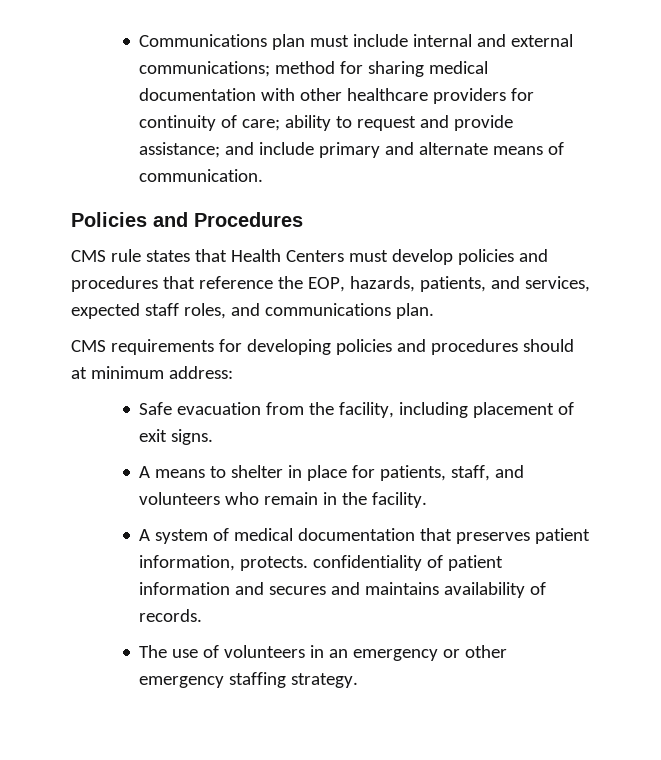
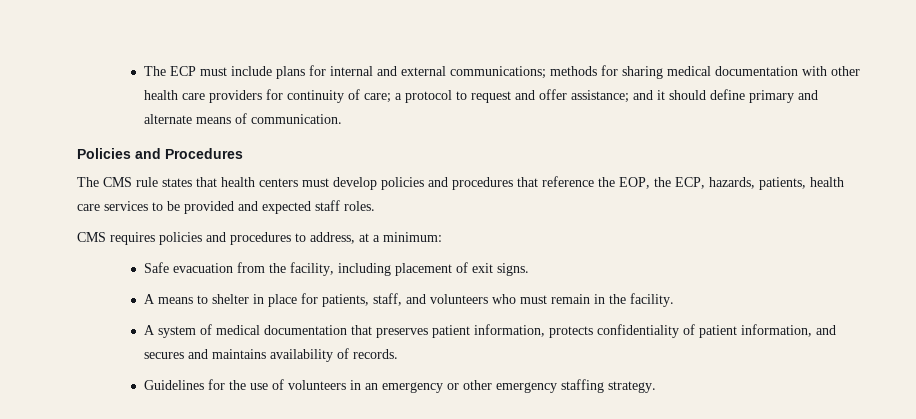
- Communications plan must include internal and external communications; method for sharing medical documentation with other healthcare providers for continuity of care; ability to request and provide assistance; and include primary and alternate means of communication.
+ The ECP must include plans for internal and external communications; methods for sharing medical documentation with other health care providers for continuity of care; a protocol to request and offer assistance; and it should define primary and alternate means of communication.
- CMS rule states that Health Centers must develop policies and procedures that reference the EOP, hazards, patients, and services, expected staff roles, and communications plan.
- CMS requirements for developing policies and procedures should at minimum address:
+ The CMS rule states that health centers must develop policies and procedures that reference the EOP, the ECP, hazards, patients, health care services to be provided and expected staff roles.
+ CMS requires policies and procedures to address, at a minimum:
- A means to shelter in place for patients, staff, and volunteers who remain in the facility.
+ A means to shelter in place for patients, staff, and volunteers who must remain in the facility.
- A system of medical documentation that preserves patient information, protects. confidentiality of patient information and secures and maintains availability of records.
+ A system of medical documentation that preserves patient information, protects confidentiality of patient information, and secures and maintains availability of records.
- The use of volunteers in an emergency or other emergency staffing strategy.
+ Guidelines for the use of volunteers in an emergency or other emergency staffing strategy.

